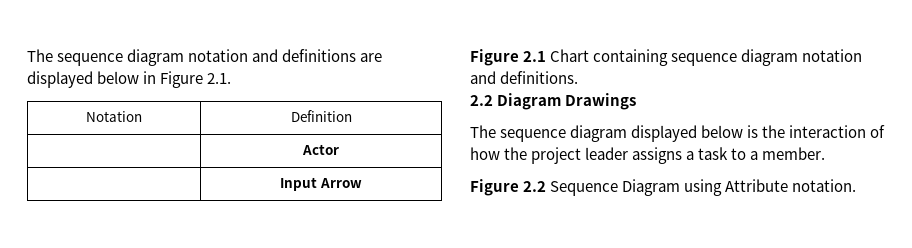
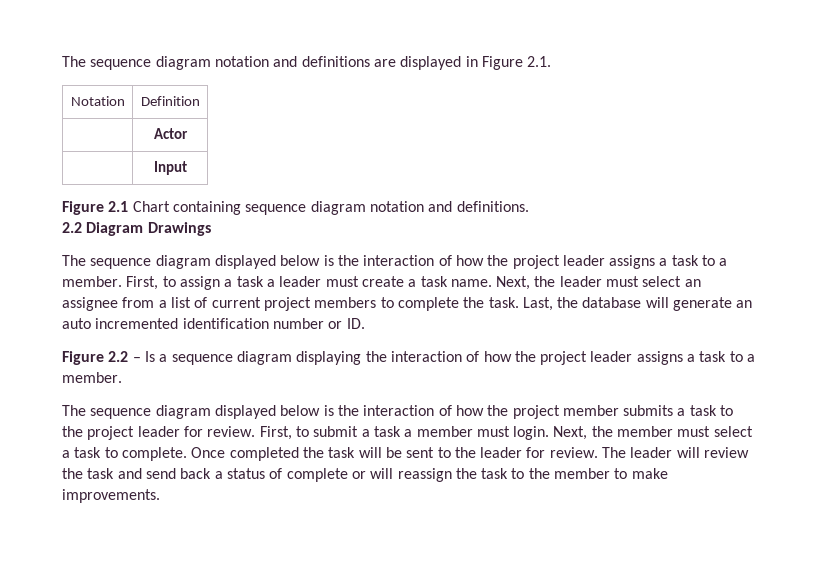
- The sequence diagram notation and definitions are displayed below in Figure 2.1.
+ The sequence diagram notation and definitions are displayed in Figure 2.1.
- | Input Arrow
+ | Input
- The sequence diagram displayed below is the interaction of how the project leader assigns a task to a member.
- Figure 2.2 Sequence Diagram using Attribute notation.
+ The sequence diagram displayed below is the interaction of how the project leader assigns a task to a member. First, to assign a task a leader must create a task name. Next, the leader must select an assignee from a list of current project members to complete the task. Last, the database will generate an auto incremented identification number or ID.
+ Figure 2.2 – Is a sequence diagram displaying the interaction of how the project leader assigns a task to a member.
+ The sequence diagram displayed below is the interaction of how the project member submits a task to the project leader for review. First, to submit a task a member must login. Next, the member must select a task to complete. Once completed the task will be sent to the leader for review. The leader will review the task and send back a status of complete or will reassign the task to the member to make improvements.

